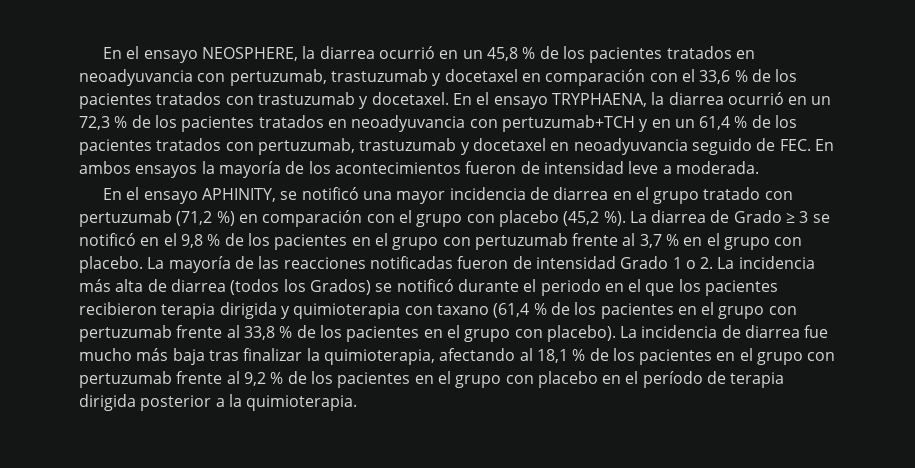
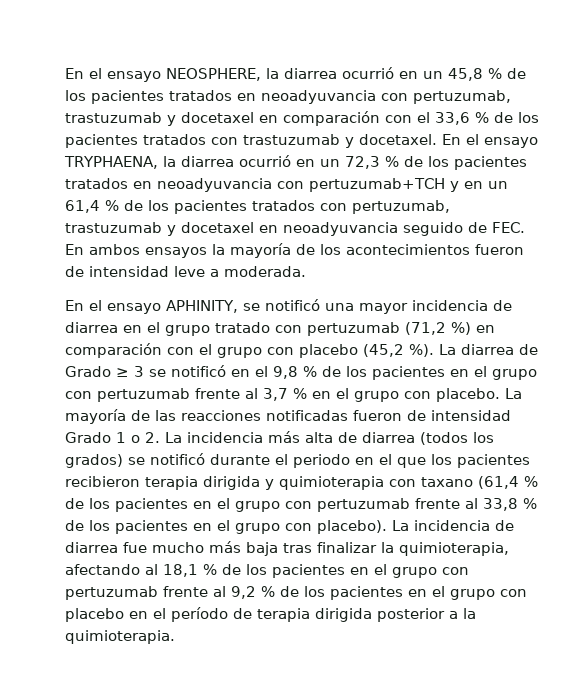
- La mayoría de las reacciones notificadas fueron de intensidad Grado 1 o 2. La incidencia más alta de diarrea (todos los Grados) se notificó durante el periodo en el que los pacientes recibieron terapia dirigida y quimioterapia con taxano (61,4 % de los pacientes en el grupo con pertuzumab frente al 33,8 % de los pacientes en el grupo con placebo).
+ La mayoría de las reacciones notificadas fueron de intensidad Grado 1 o 2. La incidencia más alta de diarrea (todos los grados) se notificó durante el periodo en el que los pacientes recibieron terapia dirigida y quimioterapia con taxano (61,4 % de los pacientes en el grupo con pertuzumab frente al 33,8 % de los pacientes en el grupo con placebo).

